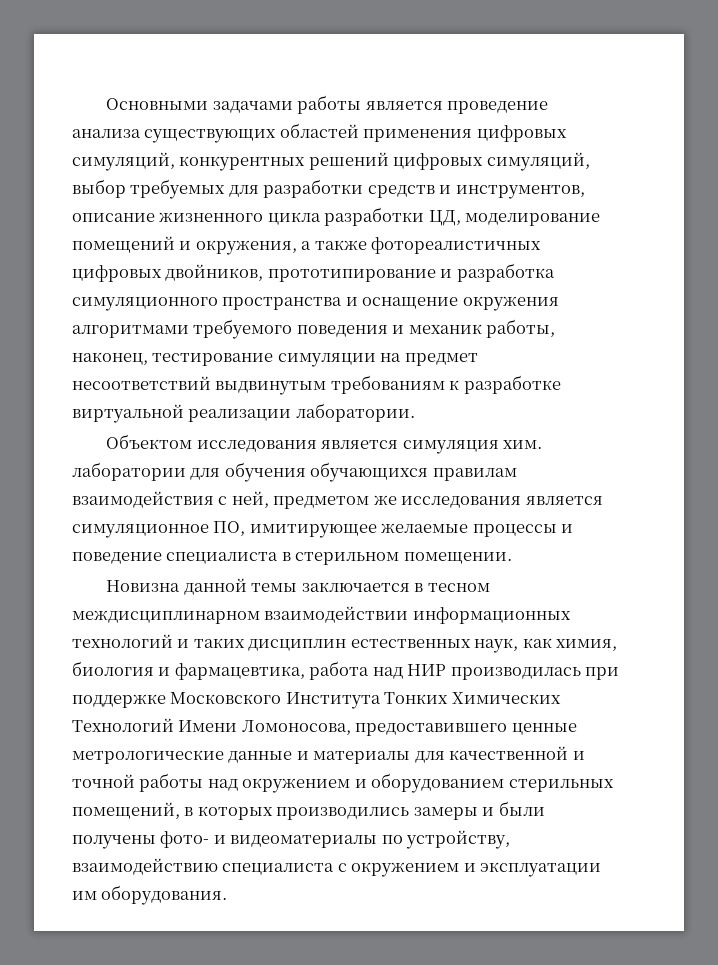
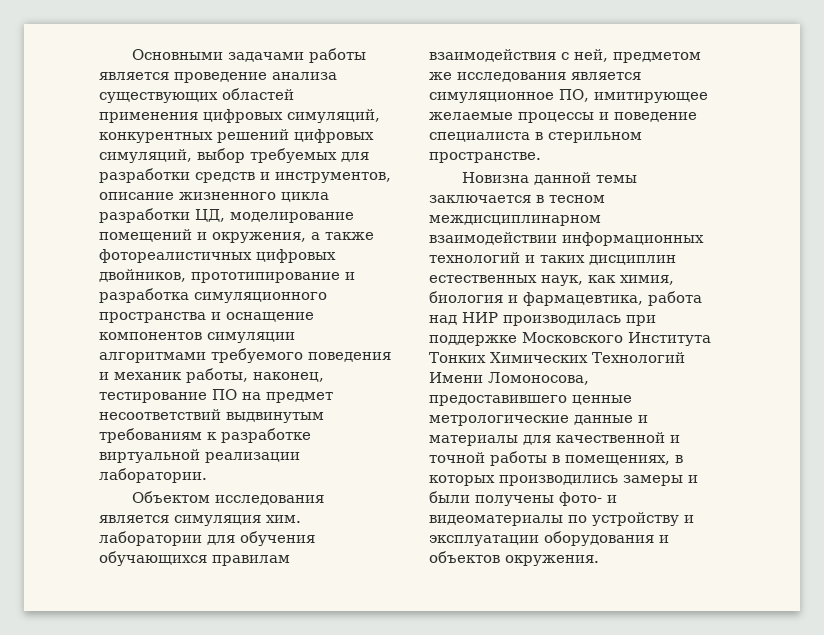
- Основными задачами работы является проведение анализа существующих областей применения цифровых симуляций, конкурентных решений цифровых симуляций, выбор требуемых для разработки средств и инструментов, описание жизненного цикла разработки ЦД, моделирование помещений и окружения, а также фотореалистичных цифровых двойников, прототипирование и разработка симуляционного пространства и оснащение окружения алгоритмами требуемого поведения и механик работы, наконец, тестирование симуляции на предмет несоответствий выдвинутым требованиям к разработке виртуальной реализации лаборатории.
+ Основными задачами работы является проведение анализа существующих областей применения цифровых симуляций, конкурентных решений цифровых симуляций, выбор требуемых для разработки средств и инструментов, описание жизненного цикла разработки ЦД, моделирование помещений и окружения, а также фотореалистичных цифровых двойников, прототипирование и разработка симуляционного пространства и оснащение компонентов симуляции алгоритмами требуемого поведения и механик работы, наконец, тестирование ПО на предмет несоответствий выдвинутым требованиям к разработке виртуальной реализации лаборатории.
- Объектом исследования является симуляция хим. лаборатории для обучения обучающихся правилам взаимодействия с ней, предметом же исследования является симуляционное ПО, имитирующее желаемые процессы и поведение специалиста в стерильном помещении.
+ Объектом исследования является симуляция хим. лаборатории для обучения обучающихся правилам взаимодействия с ней, предметом же исследования является симуляционное ПО, имитирующее желаемые процессы и поведение специалиста в стерильном пространстве.
- Новизна данной темы заключается в тесном междисциплинарном взаимодействии информационных технологий и таких дисциплин естественных наук, как химия, биология и фармацевтика, работа над НИР производилась при поддержке Московского Института Тонких Химических Технологий Имени Ломоносова, предоставившего ценные метрологические данные и материалы для качественной и точной работы над окружением и оборудованием стерильных помещений, в которых производились замеры и были получены фото- и видеоматериалы по устройству, взаимодействию специалиста с окружением и эксплуатации им оборудования.
+ Новизна данной темы заключается в тесном междисциплинарном взаимодействии информационных технологий и таких дисциплин естественных наук, как химия, биология и фармацевтика, работа над НИР производилась при поддержке Московского Института Тонких Химических Технологий Имени Ломоносова, предоставившего ценные метрологические данные и материалы для качественной и точной работы в помещениях, в которых производились замеры и были получены фото- и видеоматериалы по устройству и эксплуатации оборудования и объектов окружения.

